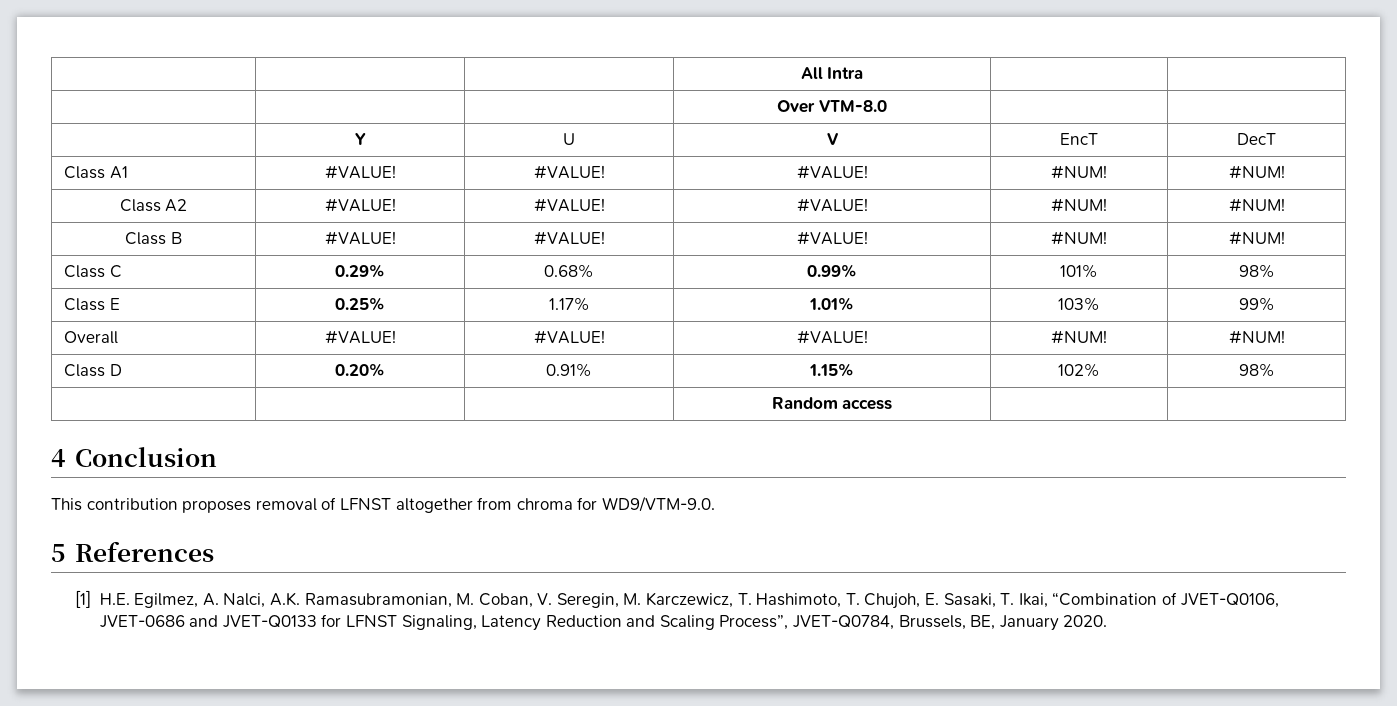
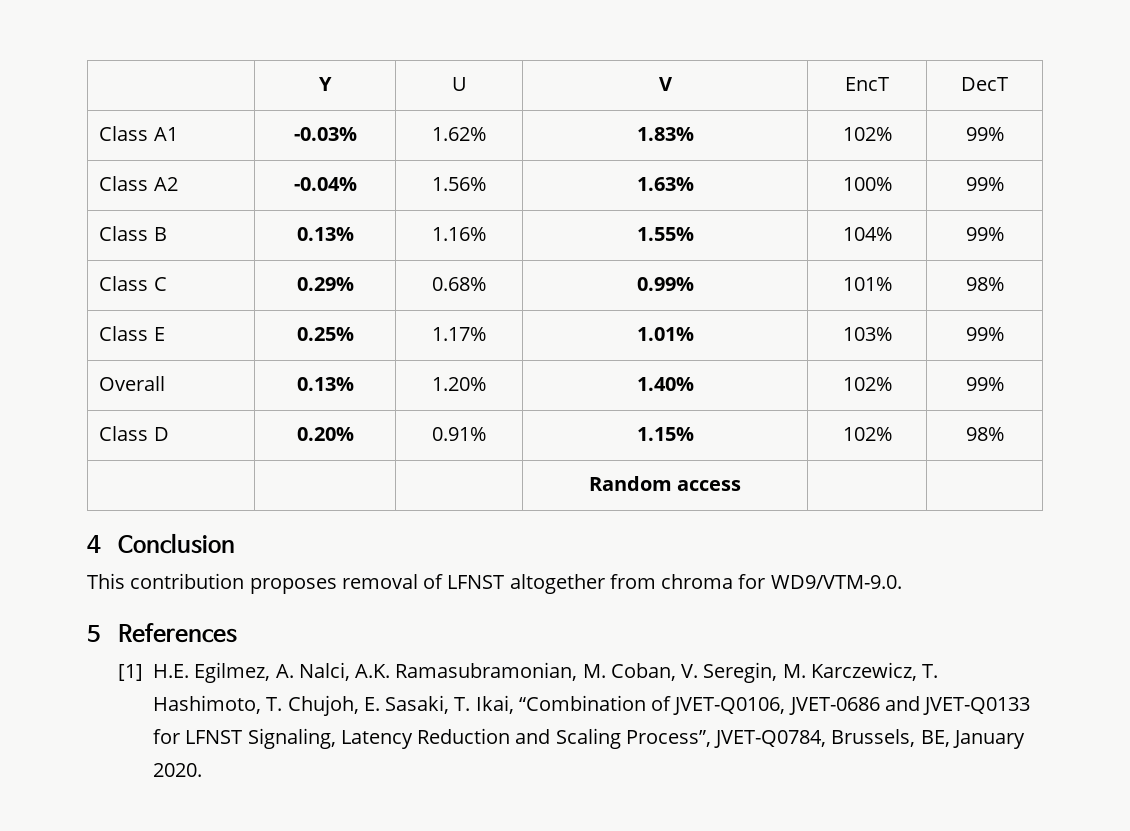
- | | | All Intra | |
- | | | Over VTM-8.0 | |
- Class A1 | #VALUE! | #VALUE! | #VALUE! | #NUM! | #NUM!
- Class A2 | #VALUE! | #VALUE! | #VALUE! | #NUM! | #NUM!
- Class B | #VALUE! | #VALUE! | #VALUE! | #NUM! | #NUM!
+ Class A1 | -0.03% | 1.62% | 1.83% | 102% | 99%
+ Class A2 | -0.04% | 1.56% | 1.63% | 100% | 99%
+ Class B | 0.13% | 1.16% | 1.55% | 104% | 99%
- Overall | #VALUE! | #VALUE! | #VALUE! | #NUM! | #NUM!
+ Overall | 0.13% | 1.20% | 1.40% | 102% | 99%

